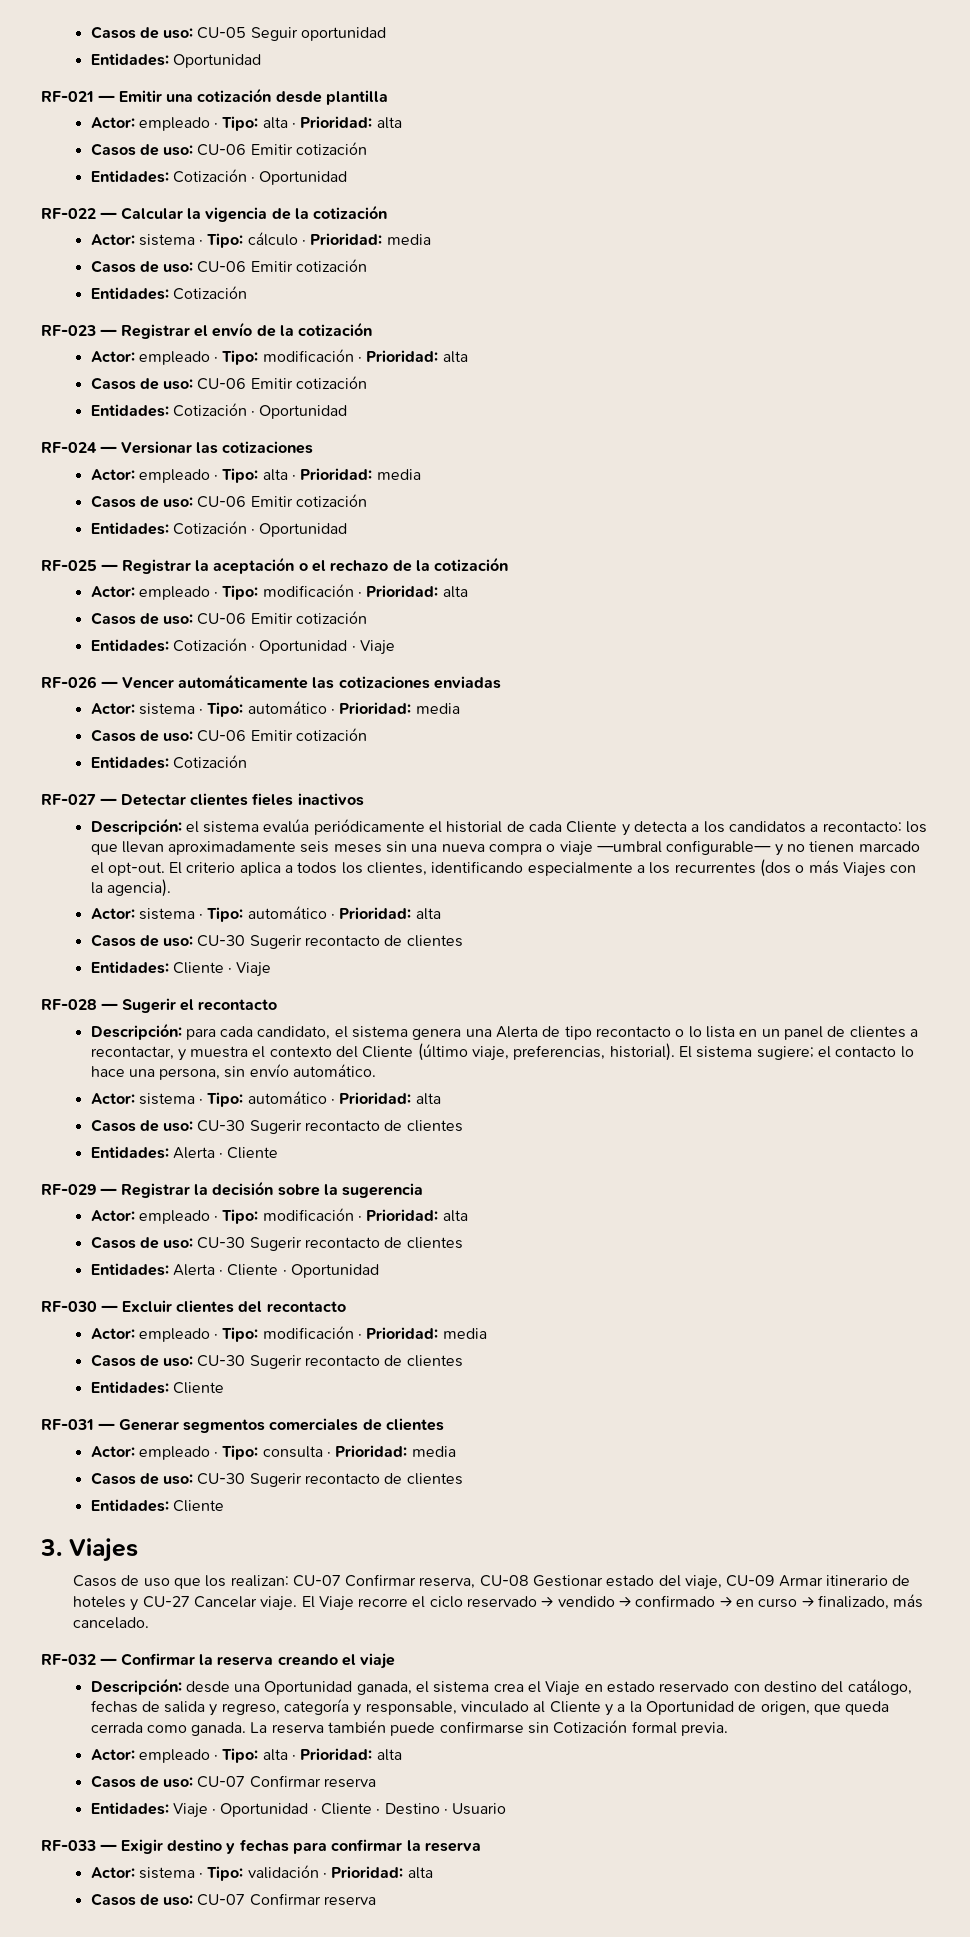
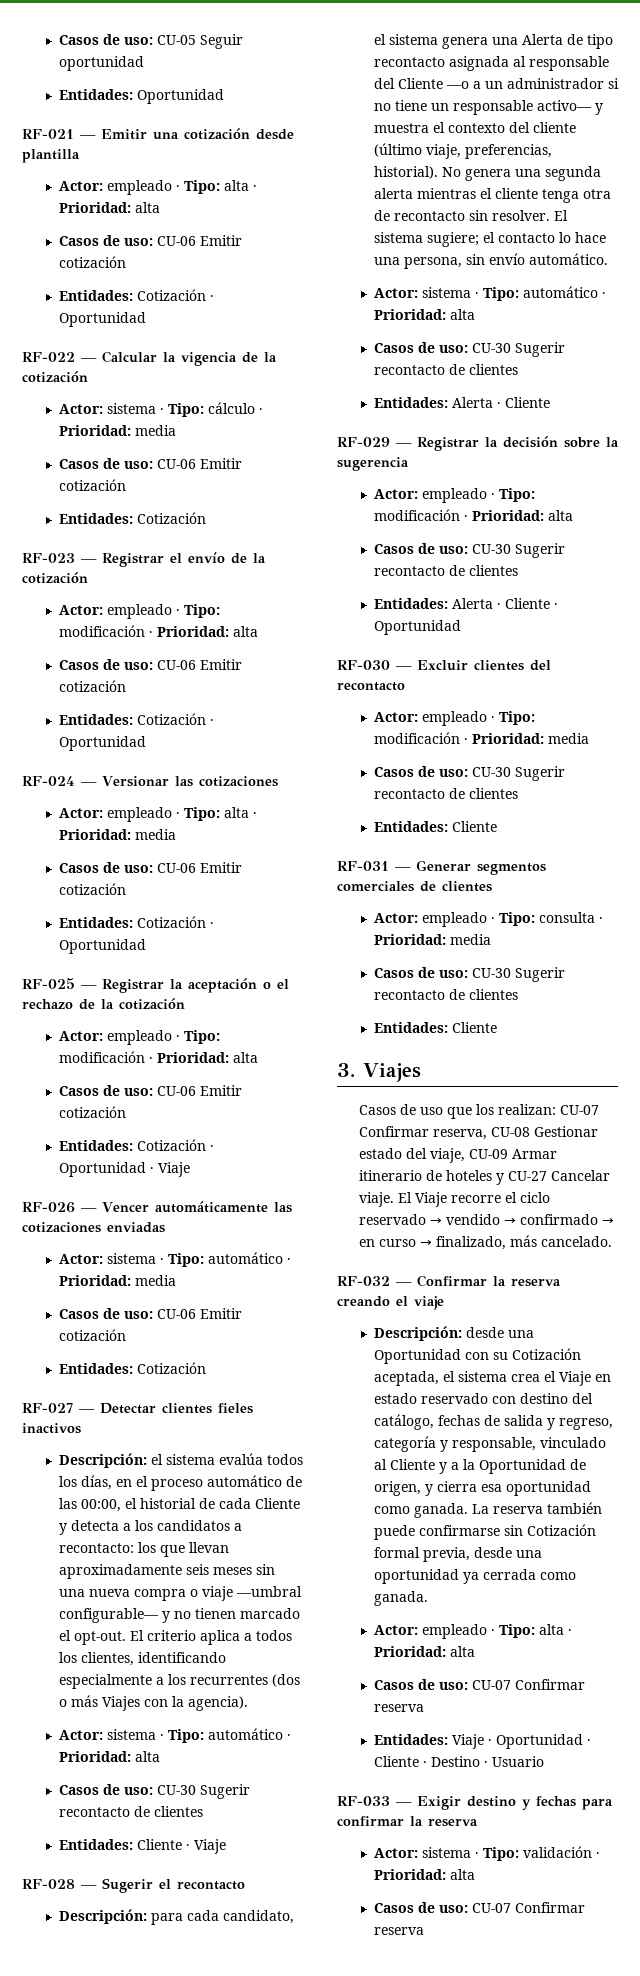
- Descripción: el sistema evalúa periódicamente el historial de cada Cliente y detecta a los candidatos a recontacto: los que llevan aproximadamente seis meses sin una nueva compra o viaje —umbral configurable— y no tienen marcado el opt-out.
+ Descripción: el sistema evalúa todos los días, en el proceso automático de las 00:00, el historial de cada Cliente y detecta a los candidatos a recontacto: los que llevan aproximadamente seis meses sin una nueva compra o viaje —umbral configurable— y no tienen marcado el opt-out.
- Descripción: para cada candidato, el sistema genera una Alerta de tipo recontacto o lo lista en un panel de clientes a recontactar, y muestra el contexto del Cliente (último viaje, preferencias, historial).
+ Descripción: para cada candidato, el sistema genera una Alerta de tipo recontacto asignada al responsable del Cliente —o a un administrador si no tiene un responsable activo— y muestra el contexto del cliente (último viaje, preferencias, historial).
+ No genera una segunda alerta mientras el cliente tenga otra de recontacto sin resolver.
- Descripción: desde una Oportunidad ganada, el sistema crea el Viaje en estado reservado con destino del catálogo, fechas de salida y regreso, categoría y responsable, vinculado al Cliente y a la Oportunidad de origen, que queda cerrada como ganada.
+ Descripción: desde una Oportunidad con su Cotización aceptada, el sistema crea el Viaje en estado reservado con destino del catálogo, fechas de salida y regreso, categoría y responsable, vinculado al Cliente y a la Oportunidad de origen, y cierra esa oportunidad como ganada.
- La reserva también puede confirmarse sin Cotización formal previa.
+ La reserva también puede confirmarse sin Cotización formal previa, desde una oportunidad ya cerrada como ganada.

